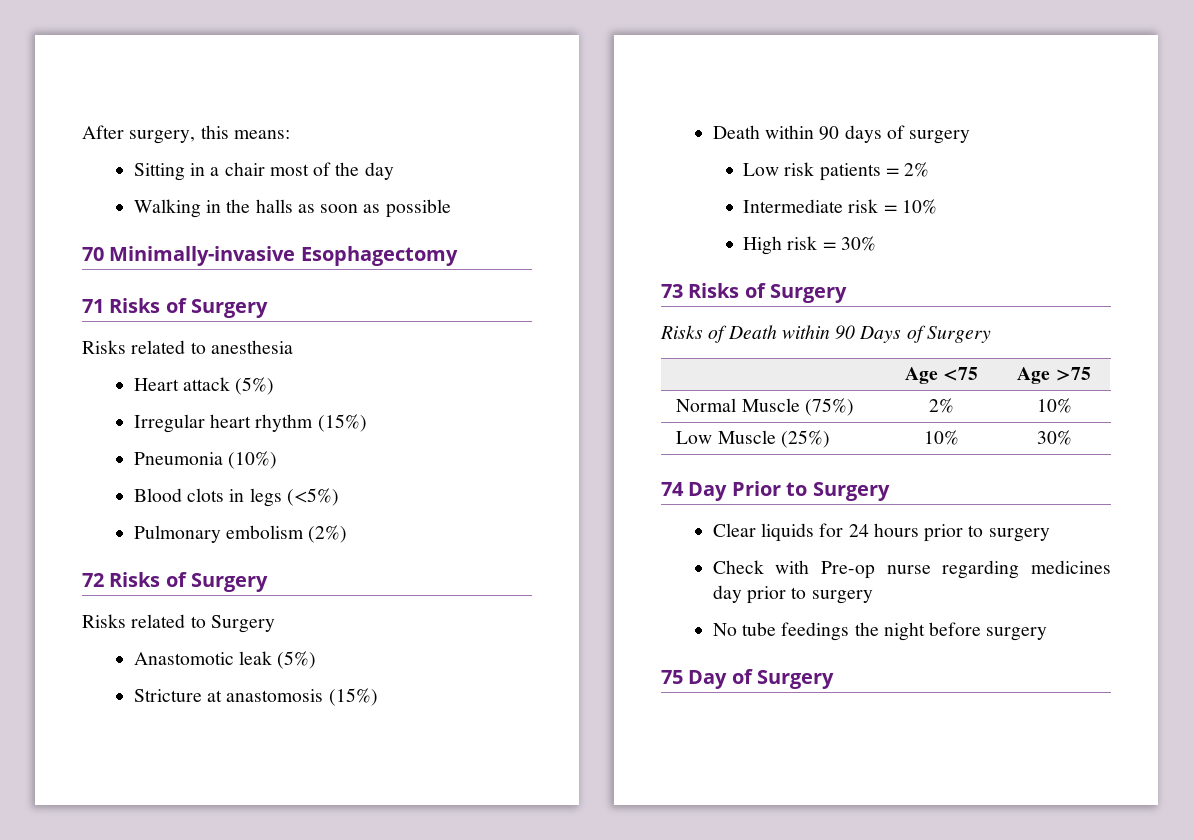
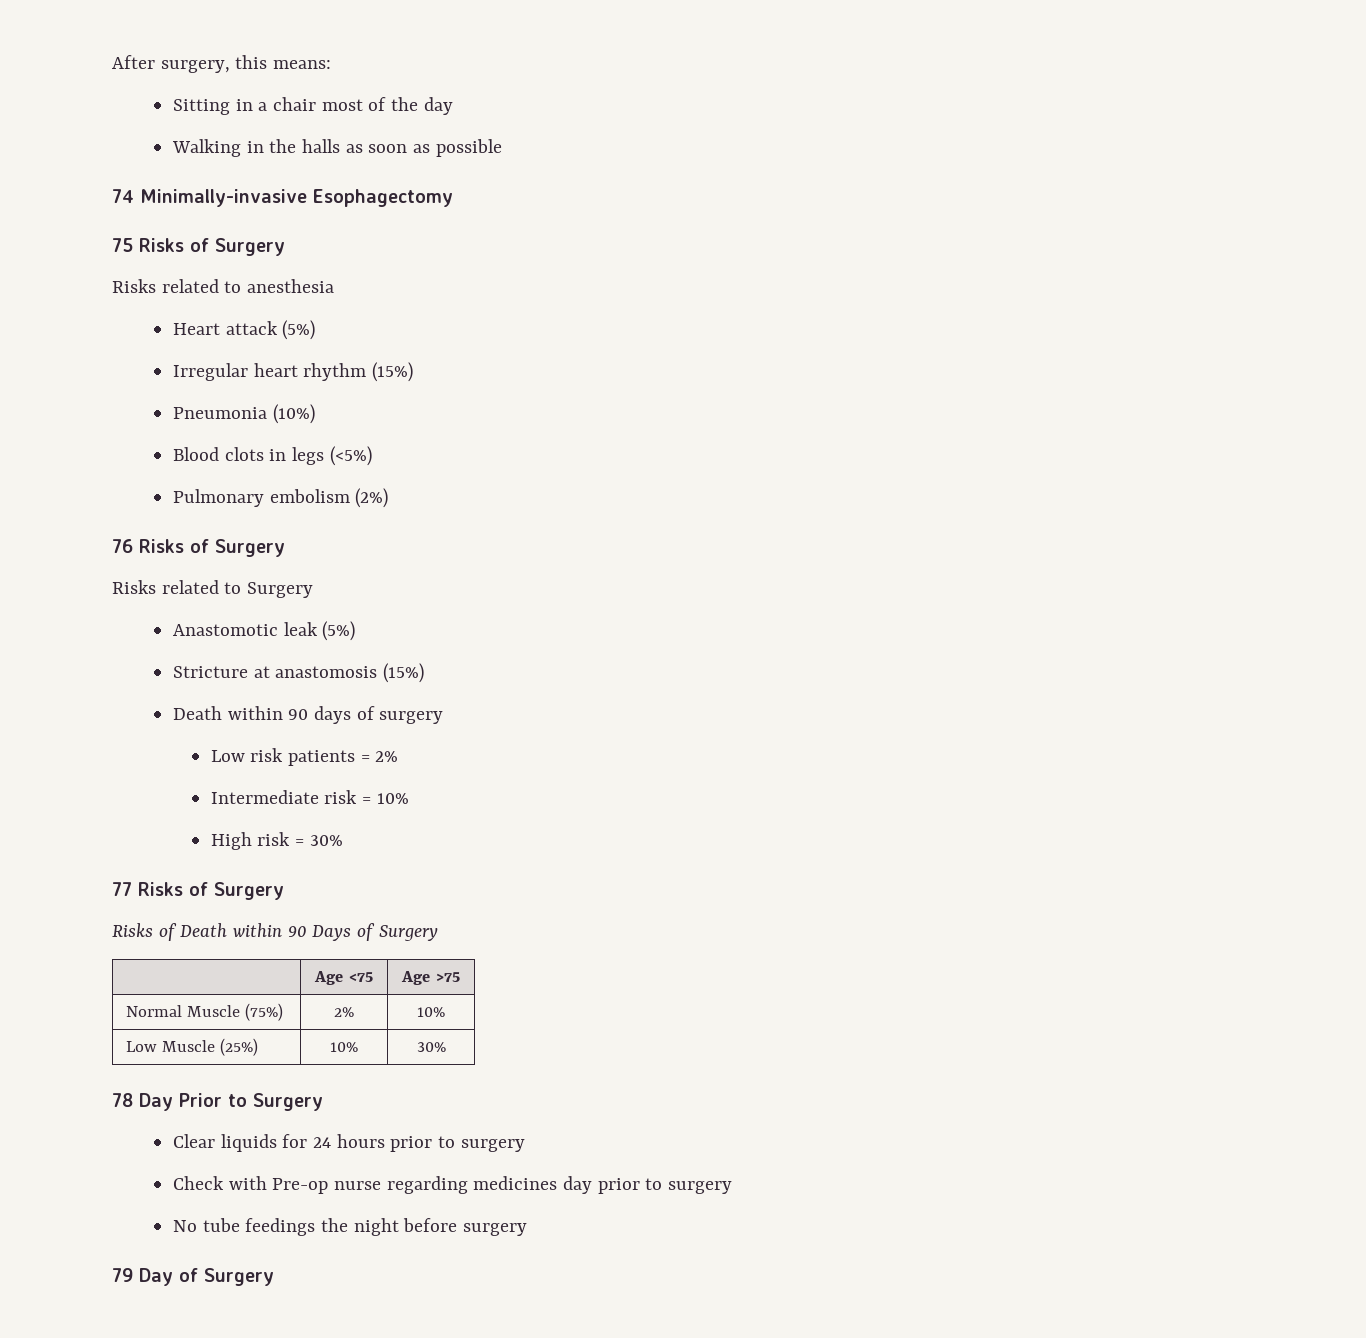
- 70 Minimally-invasive Esophagectomy
+ 74 Minimally-invasive Esophagectomy
- 71 Risks of Surgery
+ 75 Risks of Surgery
- 72 Risks of Surgery
+ 76 Risks of Surgery
- 73 Risks of Surgery
+ 77 Risks of Surgery
- 74 Day Prior to Surgery
+ 78 Day Prior to Surgery
- 75 Day of Surgery
+ 79 Day of Surgery

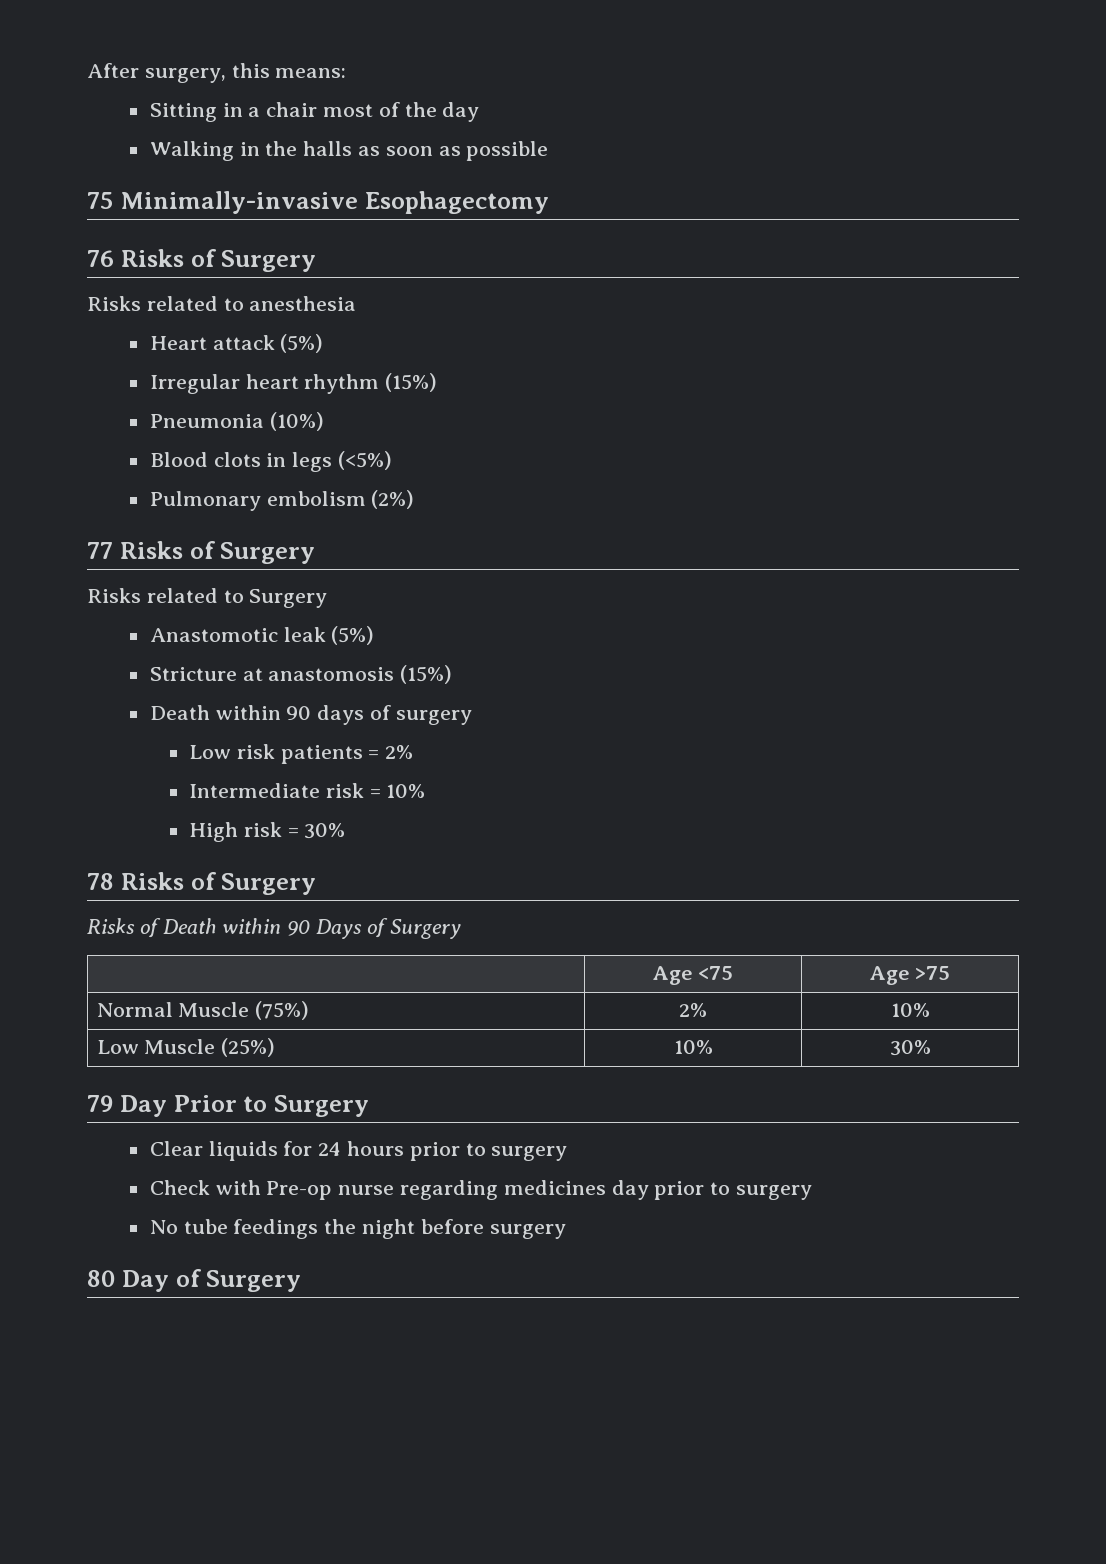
- 74 Minimally-invasive Esophagectomy
+ 75 Minimally-invasive Esophagectomy
- 75 Risks of Surgery
+ 76 Risks of Surgery
- 76 Risks of Surgery
+ 77 Risks of Surgery
- 77 Risks of Surgery
+ 78 Risks of Surgery
- 78 Day Prior to Surgery
+ 79 Day Prior to Surgery
- 79 Day of Surgery
+ 80 Day of Surgery

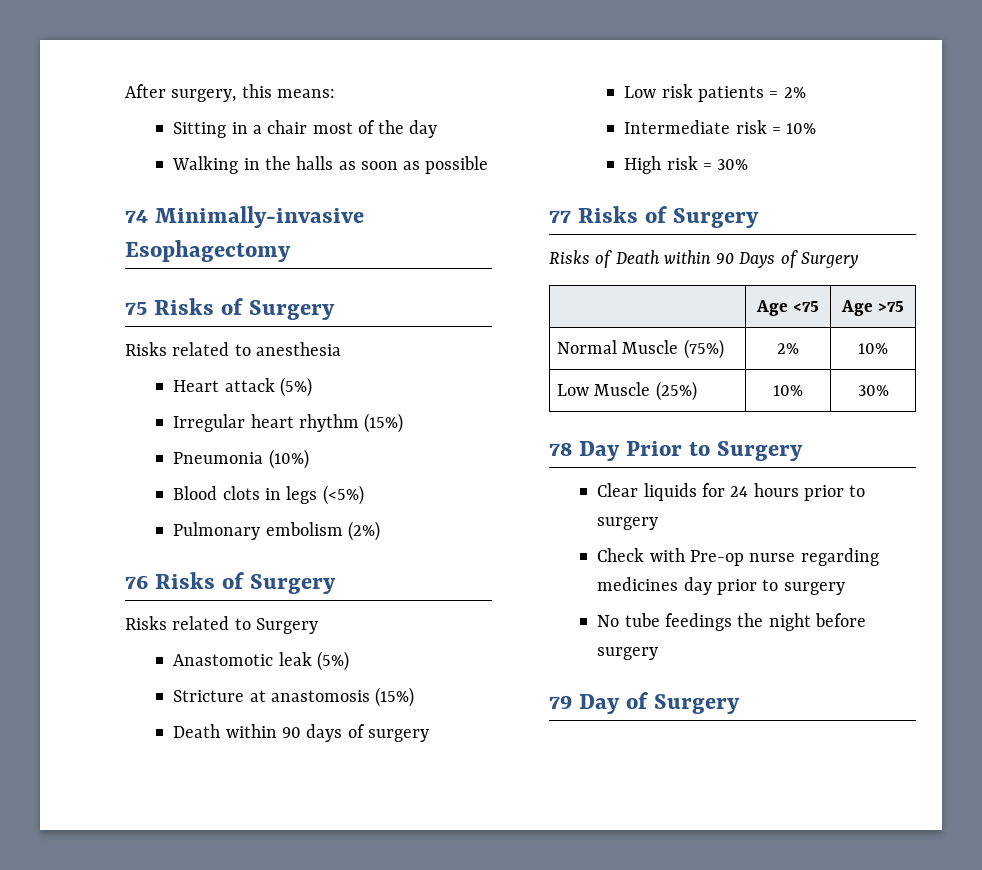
- 75 Minimally-invasive Esophagectomy
+ 74 Minimally-invasive Esophagectomy
- 76 Risks of Surgery
+ 75 Risks of Surgery
- 77 Risks of Surgery
+ 76 Risks of Surgery
- 78 Risks of Surgery
+ 77 Risks of Surgery
- 79 Day Prior to Surgery
+ 78 Day Prior to Surgery
- 80 Day of Surgery
+ 79 Day of Surgery

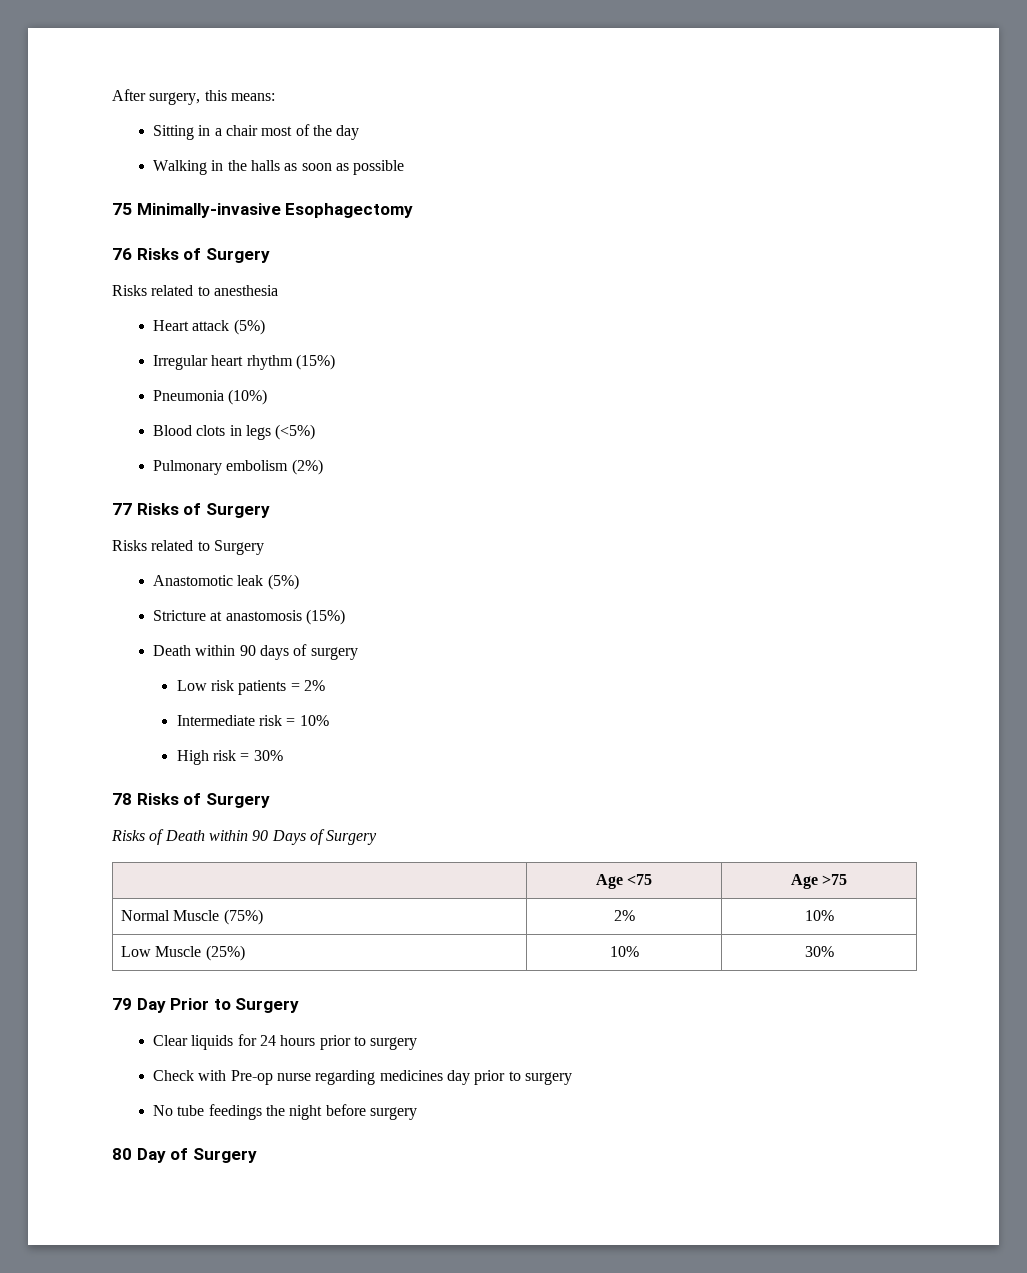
- 74 Minimally-invasive Esophagectomy
+ 75 Minimally-invasive Esophagectomy
- 75 Risks of Surgery
+ 76 Risks of Surgery
- 76 Risks of Surgery
+ 77 Risks of Surgery
- 77 Risks of Surgery
+ 78 Risks of Surgery
- 78 Day Prior to Surgery
+ 79 Day Prior to Surgery
- 79 Day of Surgery
+ 80 Day of Surgery

